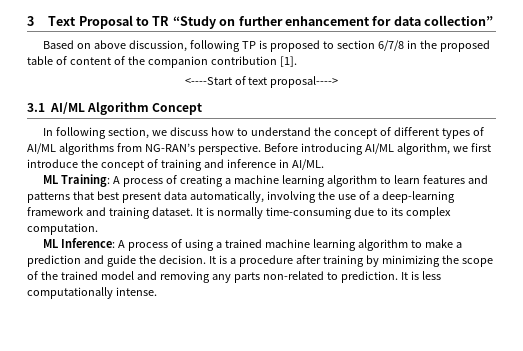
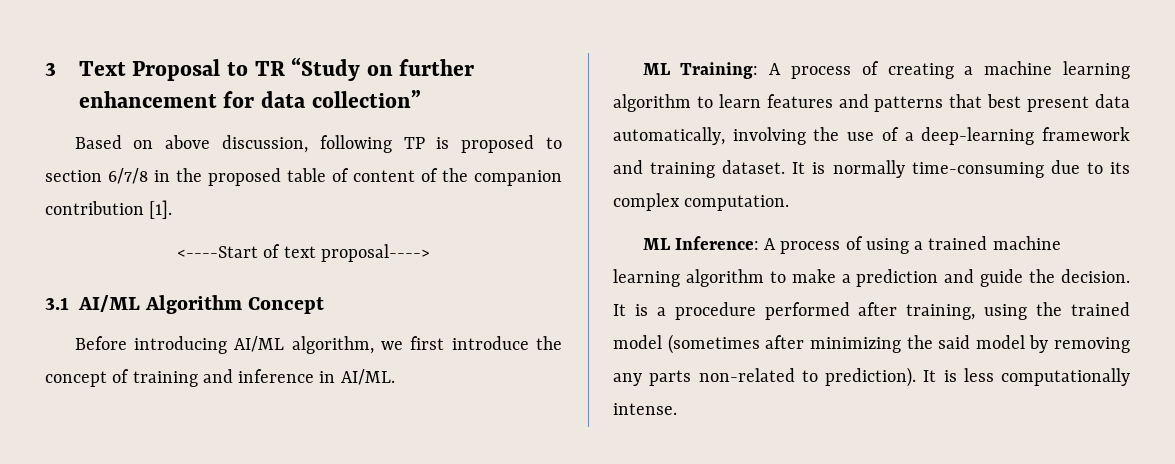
- In following section, we discuss how to understand the concept of different types of AI/ML algorithms from NG-RAN’s perspective.
- It is a procedure after training by minimizing the scope of the trained model and removing any parts non-related to prediction.
+ It is a procedure performed after training, using the trained model (sometimes after minimizing the said model by removing any parts non-related to prediction).

